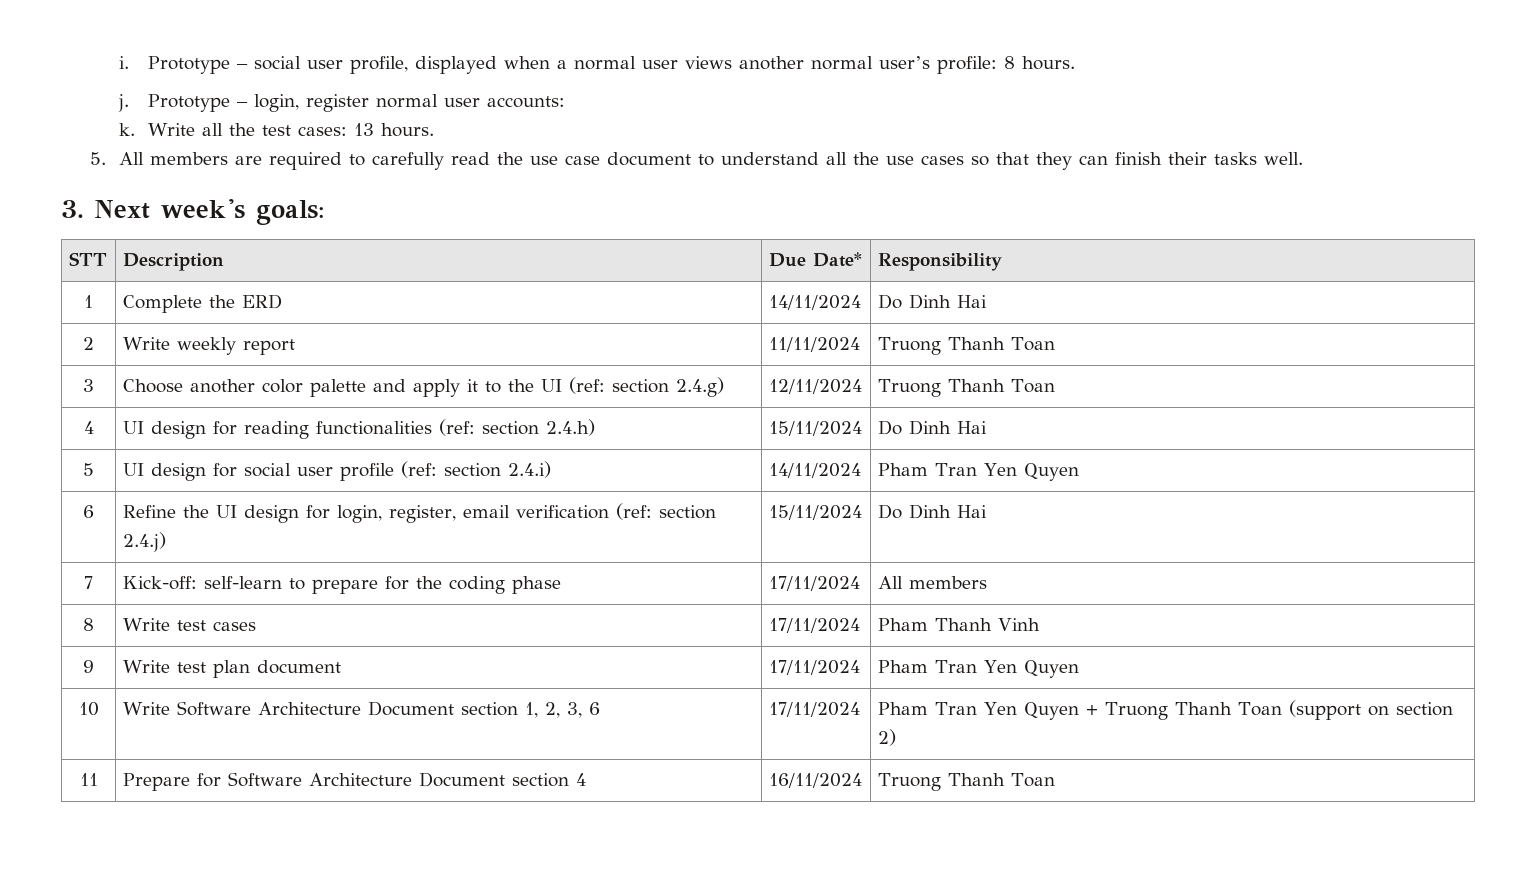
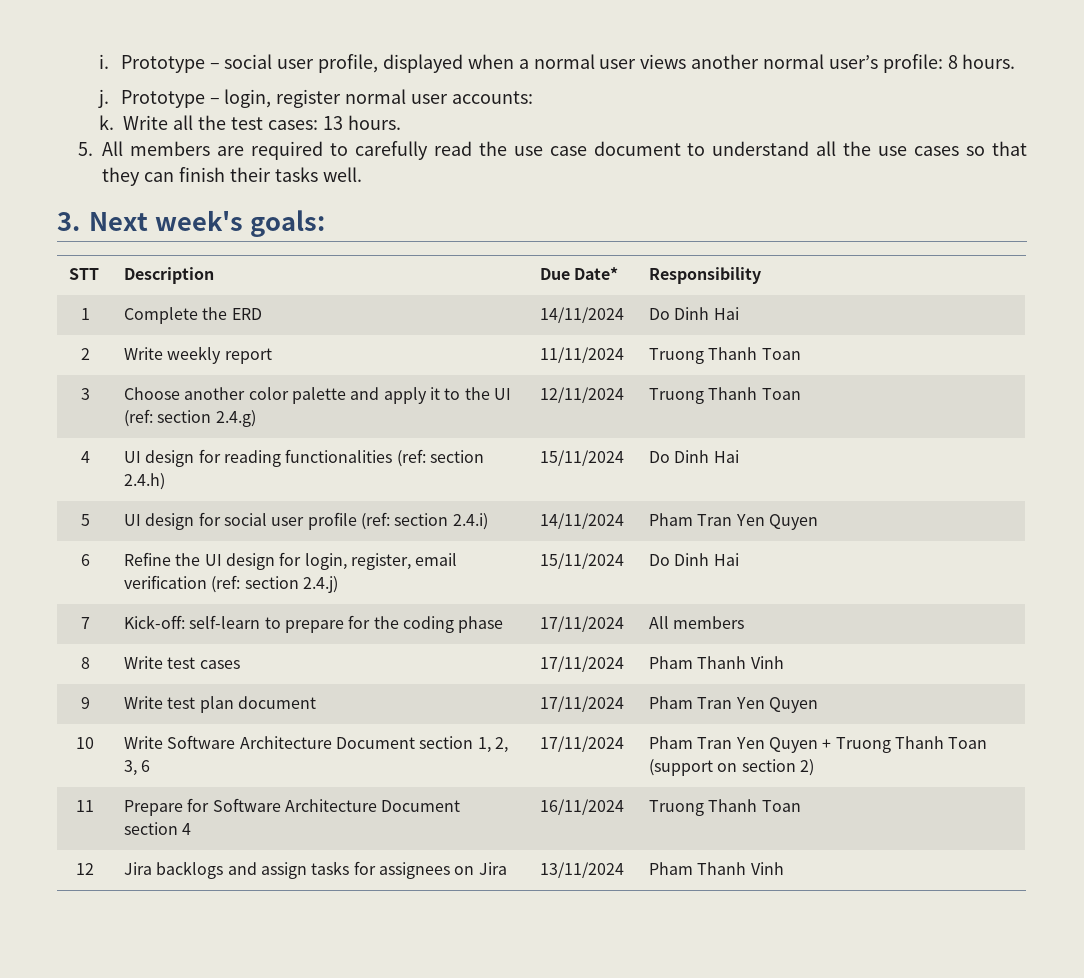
+ 12 | Jira backlogs and assign tasks for assignees on Jira | 13/11/2024 | Pham Thanh Vinh

